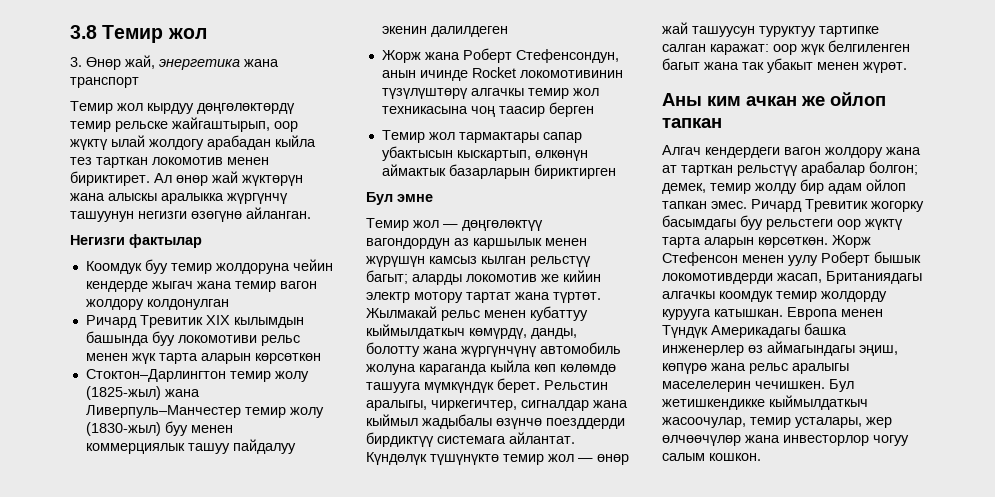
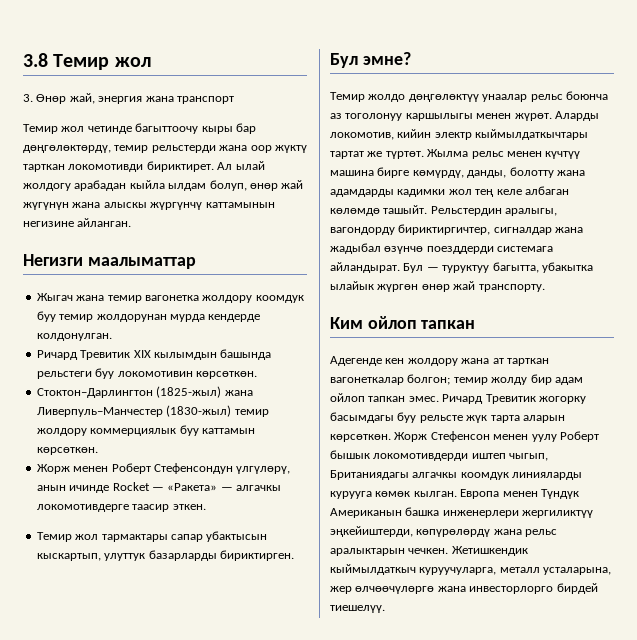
- 3. Өнөр жай, энергетика жана транспорт
+ 3. Өнөр жай, энергия жана транспорт
- Темир жол кырдуу дөңгөлөктөрдү темир рельске жайгаштырып, оор жүктү ылай жолдогу арабадан кыйла тез тарткан локомотив менен бириктирет. Ал өнөр жай жүктөрүн жана алыскы аралыкка жүргүнчү ташуунун негизги өзөгүнө айланган.
- Негизги фактылар
- Коомдук буу темир жолдоруна чейин кендерде жыгач жана темир вагон жолдору колдонулган
+ Темир жол четинде багыттоочу кыры бар дөңгөлөктөрдү, темир рельстерди жана оор жүктү тарткан локомотивди бириктирет. Ал ылай жолдогу арабадан кыйла ылдам болуп, өнөр жай жүгүнүн жана алыскы жүргүнчү каттамынын негизине айланган.
+ Негизги маалыматтар
+ Жыгач жана темир вагонетка жолдору коомдук буу темир жолдорунан мурда кендерде колдонулган.
- Ричард Тревитик XIX кылымдын башында буу локомотиви рельс менен жүк тарта аларын көрсөткөн
+ Ричард Тревитик XIX кылымдын башында рельстеги буу локомотивин көрсөткөн.
- Стоктон–Дарлингтон темир жолу (1825-жыл) жана Ливерпуль–Манчестер темир жолу (1830-жыл) буу менен коммерциялык ташуу пайдалуу экенин далилдеген
- Жорж жана Роберт Стефенсондун, анын ичинде Rocket локомотивинин түзүлүштөрү алгачкы темир жол техникасына чоң таасир берген
+ Стоктон–Дарлингтон (1825-жыл) жана Ливерпуль–Манчестер (1830-жыл) темир жолдору коммерциялык буу каттамын көрсөткөн.
+ Жорж менен Роберт Стефенсондун үлгүлөрү, анын ичинде Rocket — «Ракета» — алгачкы локомотивдерге таасир эткен.
- Темир жол тармактары сапар убактысын кыскартып, өлкөнүн аймактык базарларын бириктирген
- Бул эмне
- Темир жол — дөңгөлөктүү вагондордун аз каршылык менен жүрүшүн камсыз кылган рельстүү багыт; аларды локомотив же кийин электр мотору тартат жана түртөт. Жылмакай рельс менен кубаттуу кыймылдаткыч көмүрдү, данды, болотту жана жүргүнчүнү автомобиль жолуна караганда кыйла көп көлөмдө ташууга мүмкүндүк берет. Рельстин аралыгы, чиркегичтер, сигналдар жана кыймыл жадыбалы өзүнчө поезддерди бирдиктүү системага айлантат. Күндөлүк түшүнүктө темир жол — өнөр жай ташуусун туруктуу тартипке салган каражат: оор жүк белгиленген багыт жана так убакыт менен жүрөт.
- Аны ким ачкан же ойлоп тапкан
+ Темир жол тармактары сапар убактысын кыскартып, улуттук базарларды бириктирген.
+ Бул эмне?
+ Темир жолдо дөңгөлөктүү унаалар рельс боюнча аз тоголонуу каршылыгы менен жүрөт. Аларды локомотив, кийин электр кыймылдаткычтары тартат же түртөт. Жылма рельс менен күчтүү машина бирге көмүрдү, данды, болотту жана адамдарды кадимки жол тең келе албаган көлөмдө ташыйт. Рельстердин аралыгы, вагондорду бириктиргичтер, сигналдар жана жадыбал өзүнчө поезддерди системага айландырат. Бул — туруктуу багытта, убакытка ылайык жүргөн өнөр жай транспорту.
+ Ким ойлоп тапкан
- Алгач кендердеги вагон жолдору жана ат тарткан рельстүү арабалар болгон; демек, темир жолду бир адам ойлоп тапкан эмес.
+ Адегенде кен жолдору жана ат тарткан вагонеткалар болгон; темир жолду бир адам ойлоп тапкан эмес.
- Ричард Тревитик жогорку басымдагы буу рельстеги оор жүктү тарта аларын көрсөткөн.
+ Ричард Тревитик жогорку басымдагы буу рельсте жүк тарта аларын көрсөткөн.
- Жорж Стефенсон менен уулу Роберт бышык локомотивдерди жасап, Британиядагы алгачкы коомдук темир жолдорду курууга катышкан. Европа менен Түндүк Америкадагы башка инженерлер өз аймагындагы эңиш, көпүрө жана рельс аралыгы маселелерин чечишкен. Бул жетишкендикке кыймылдаткыч жасоочулар, темир усталары, жер өлчөөчүлөр жана инвесторлор чогуу салым кошкон.
+ Жорж Стефенсон менен уулу Роберт бышык локомотивдерди иштеп чыгып, Британиядагы алгачкы коомдук линияларды курууга көмөк кылган. Европа менен Түндүк Американын башка инженерлери жергиликтүү эңкейиштерди, көпүрөлөрдү жана рельс аралыктарын чечкен. Жетишкендик кыймылдаткыч куруучуларга, металл усталарына, жер өлчөөчүлөргө жана инвесторлорго бирдей тиешелүү.

